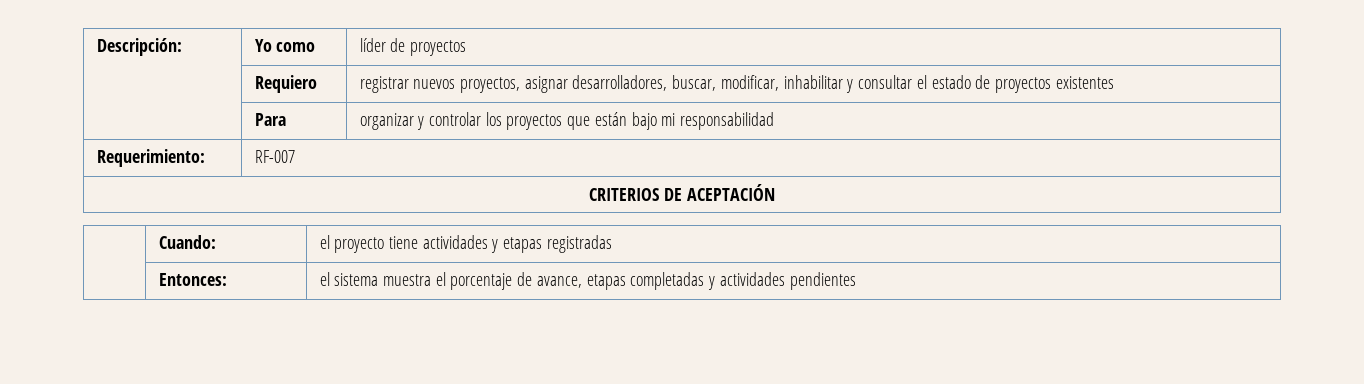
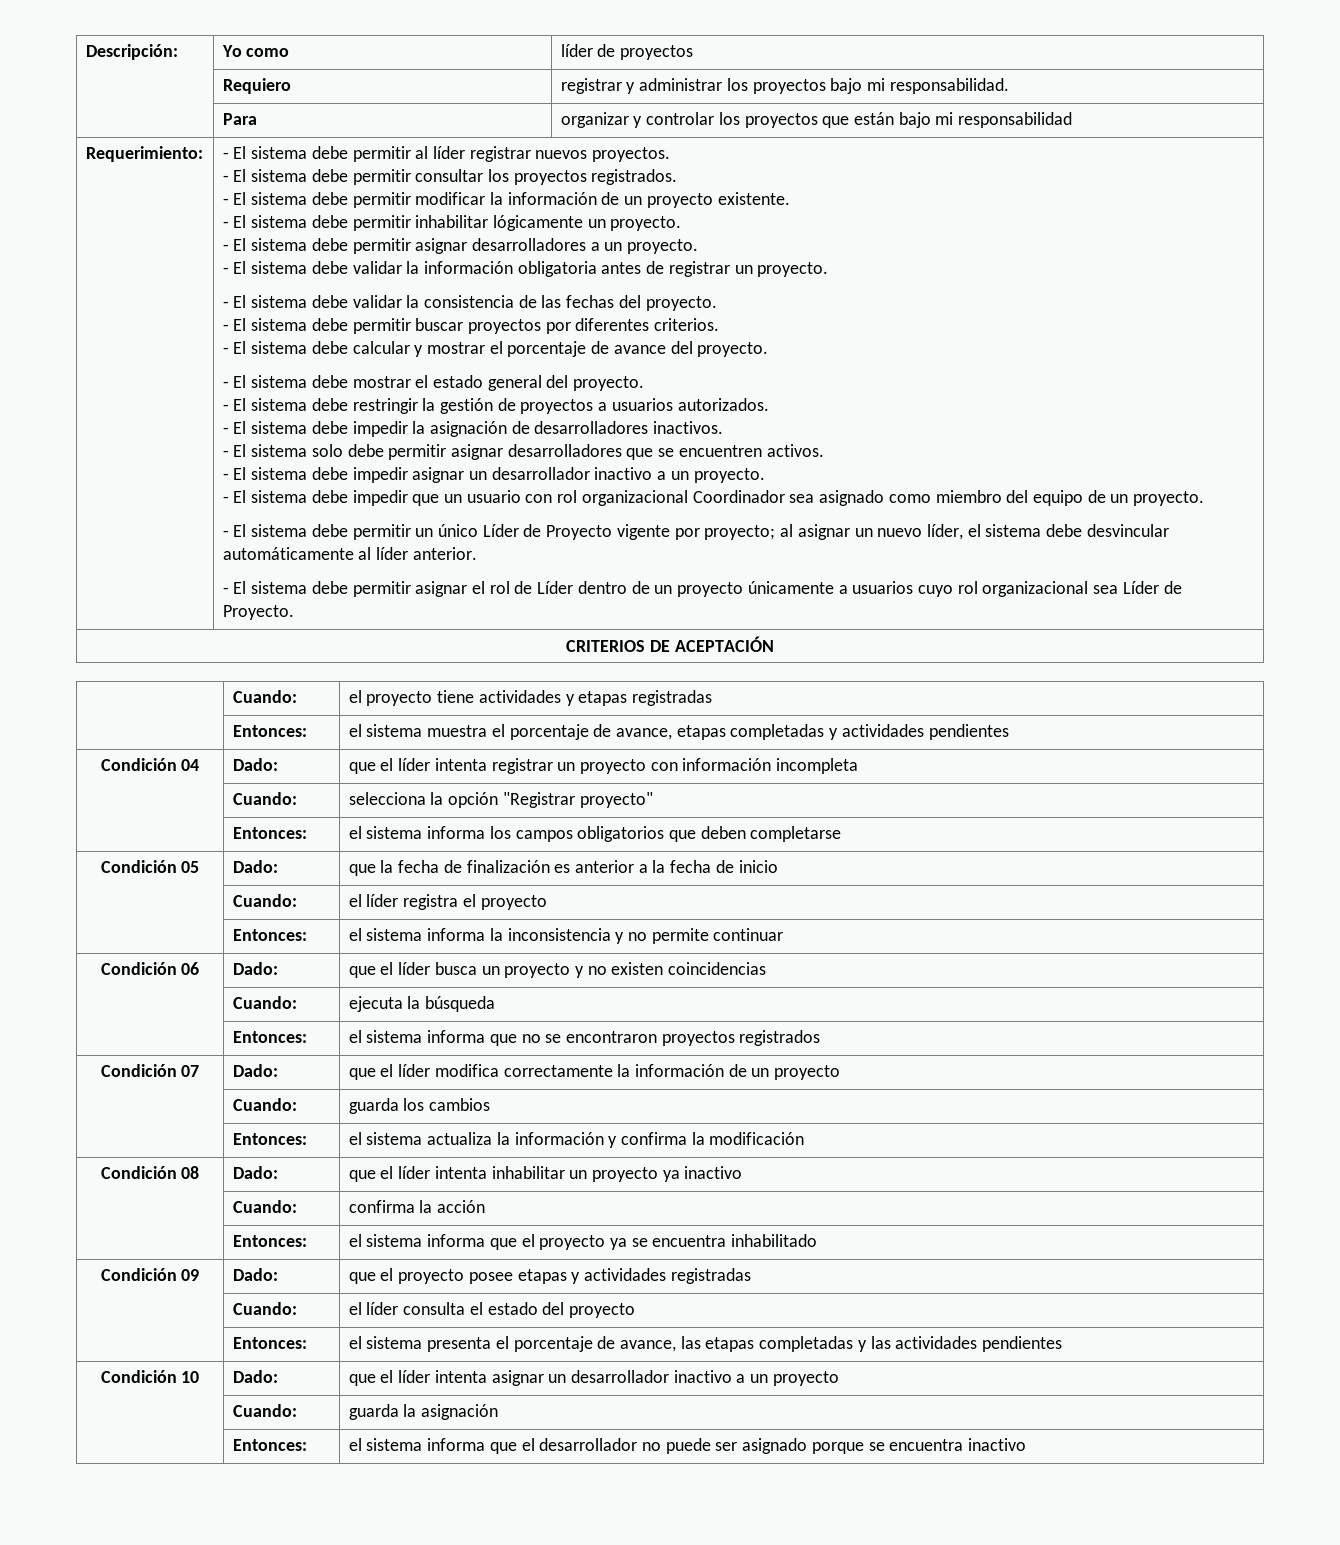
- | Requiero | registrar nuevos proyectos, asignar desarrolladores, buscar, modificar, inhabilitar y consultar el estado de proyectos existentes
+ | Requiero | registrar y administrar los proyectos bajo mi responsabilidad.
- RF-007
+ - El sistema debe permitir al líder registrar nuevos proyectos.
+ - El sistema debe permitir consultar los proyectos registrados.
+ - El sistema debe permitir modificar la información de un proyecto existente.
+ - El sistema debe permitir inhabilitar lógicamente un proyecto.
+ - El sistema debe permitir asignar desarrolladores a un proyecto.
+ - El sistema debe validar la información obligatoria antes de registrar un proyecto.
+ - El sistema debe validar la consistencia de las fechas del proyecto.
+ - El sistema debe permitir buscar proyectos por diferentes criterios.
+ - El sistema debe calcular y mostrar el porcentaje de avance del proyecto.
+ - El sistema debe mostrar el estado general del proyecto.
+ - El sistema debe restringir la gestión de proyectos a usuarios autorizados.
+ - El sistema debe impedir la asignación de desarrolladores inactivos.
+ - El sistema solo debe permitir asignar desarrolladores que se encuentren activos.
+ - El sistema debe impedir asignar un desarrollador inactivo a un proyecto.
+ - El sistema debe impedir que un usuario con rol organizacional Coordinador sea asignado como miembro del equipo de un proyecto.
+ - El sistema debe permitir un único Líder de Proyecto vigente por proyecto; al asignar un nuevo líder, el sistema debe desvincular automáticamente al líder anterior.
+ - El sistema debe permitir asignar el rol de Líder dentro de un proyecto únicamente a usuarios cuyo rol organizacional sea Líder de Proyecto.
+ Condición 04 | Dado: | que el líder intenta registrar un proyecto con información incompleta
+ | Cuando: | selecciona la opción "Registrar proyecto"
+ | Entonces: | el sistema informa los campos obligatorios que deben completarse
+ Condición 05 | Dado: | que la fecha de finalización es anterior a la fecha de inicio
+ | Cuando: | el líder registra el proyecto
+ | Entonces: | el sistema informa la inconsistencia y no permite continuar
+ Condición 06 | Dado: | que el líder busca un proyecto y no existen coincidencias
+ | Cuando: | ejecuta la búsqueda
+ | Entonces: | el sistema informa que no se encontraron proyectos registrados
+ Condición 07 | Dado: | que el líder modifica correctamente la información de un proyecto
+ | Cuando: | guarda los cambios
+ | Entonces: | el sistema actualiza la información y confirma la modificación
+ Condición 08 | Dado: | que el líder intenta inhabilitar un proyecto ya inactivo
+ | Cuando: | confirma la acción
+ | Entonces: | el sistema informa que el proyecto ya se encuentra inhabilitado
+ Condición 09 | Dado: | que el proyecto posee etapas y actividades registradas
+ | Cuando: | el líder consulta el estado del proyecto
+ | Entonces: | el sistema presenta el porcentaje de avance, las etapas completadas y las actividades pendientes
+ Condición 10 | Dado: | que el líder intenta asignar un desarrollador inactivo a un proyecto
+ | Cuando: | guarda la asignación
+ | Entonces: | el sistema informa que el desarrollador no puede ser asignado porque se encuentra inactivo

